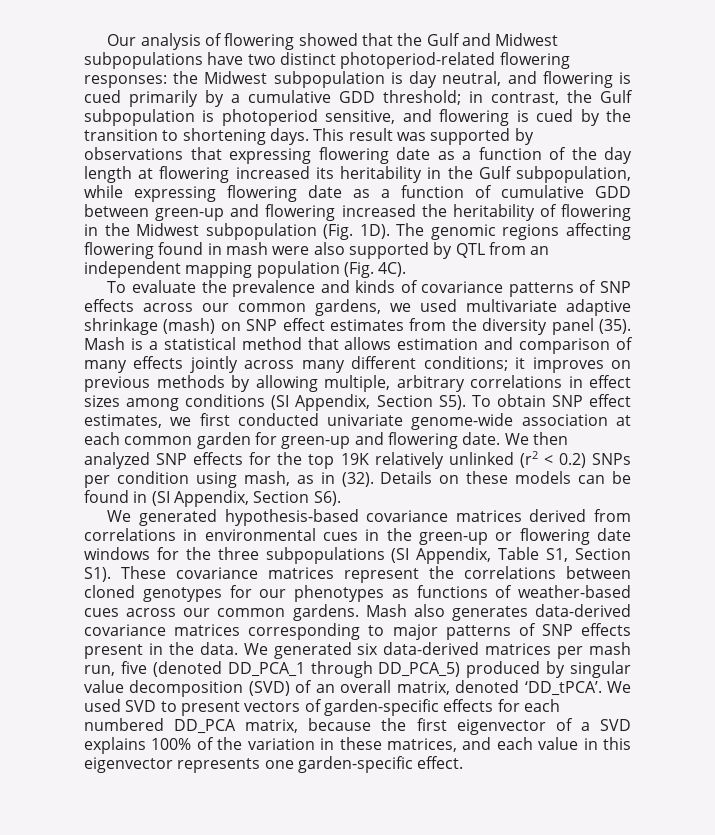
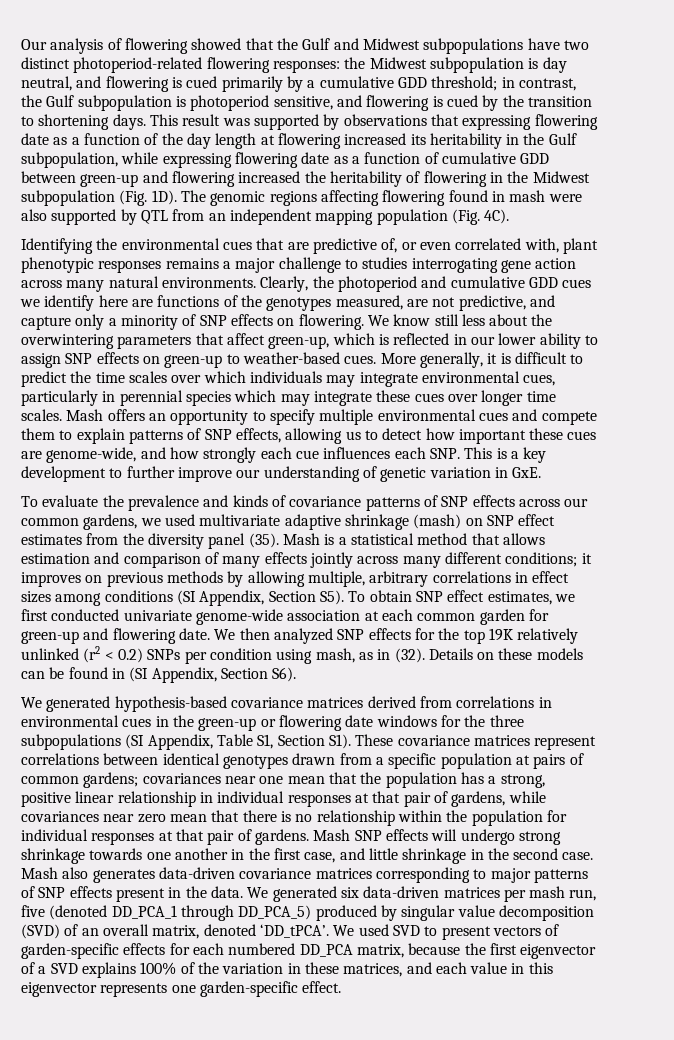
+ Identifying the environmental cues that are predictive of, or even correlated with, plant phenotypic responses remains a major challenge to studies interrogating gene action across many natural environments. Clearly, the photoperiod and cumulative GDD cues we identify here are functions of the genotypes measured, are not predictive, and capture only a minority of SNP effects on flowering. We know still less about the overwintering parameters that affect green-up, which is reflected in our lower ability to assign SNP effects on green-up to weather-based cues. More generally, it is difficult to predict the time scales over which individuals may integrate environmental cues, particularly in perennial species which may integrate these cues over longer time scales. Mash offers an opportunity to specify multiple environmental cues and compete them to explain patterns of SNP effects, allowing us to detect how important these cues are genome-wide, and how strongly each cue influences each SNP. This is a key development to further improve our understanding of genetic variation in GxE.
- We generated hypothesis-based covariance matrices derived from correlations in environmental cues in the green-up or flowering date windows for the three subpopulations (SI Appendix, Table S1, Section S1). These covariance matrices represent the correlations between cloned genotypes for our phenotypes as functions of weather-based cues across our common gardens.
+ We generated hypothesis-based covariance matrices derived from correlations in environmental cues in the green-up or flowering date windows for the three subpopulations (SI Appendix, Table S1, Section S1). These covariance matrices represent correlations between identical genotypes drawn from a specific population at pairs of common gardens; covariances near one mean that the population has a strong, positive linear relationship in individual responses at that pair of gardens, while covariances near zero mean that there is no relationship within the population for individual responses at that pair of gardens. Mash SNP effects will undergo strong shrinkage towards one another in the first case, and little shrinkage in the second case.
- Mash also generates data-derived covariance matrices corresponding to major patterns of SNP effects present in the data.
+ Mash also generates data-driven covariance matrices corresponding to major patterns of SNP effects present in the data.
- We generated six data-derived matrices per mash run, five (denoted DD_PCA_1 through DD_PCA_5) produced by singular value decomposition (SVD) of an overall matrix, denoted ‘DD_tPCA’.
+ We generated six data-driven matrices per mash run, five (denoted DD_PCA_1 through DD_PCA_5) produced by singular value decomposition (SVD) of an overall matrix, denoted ‘DD_tPCA’.

